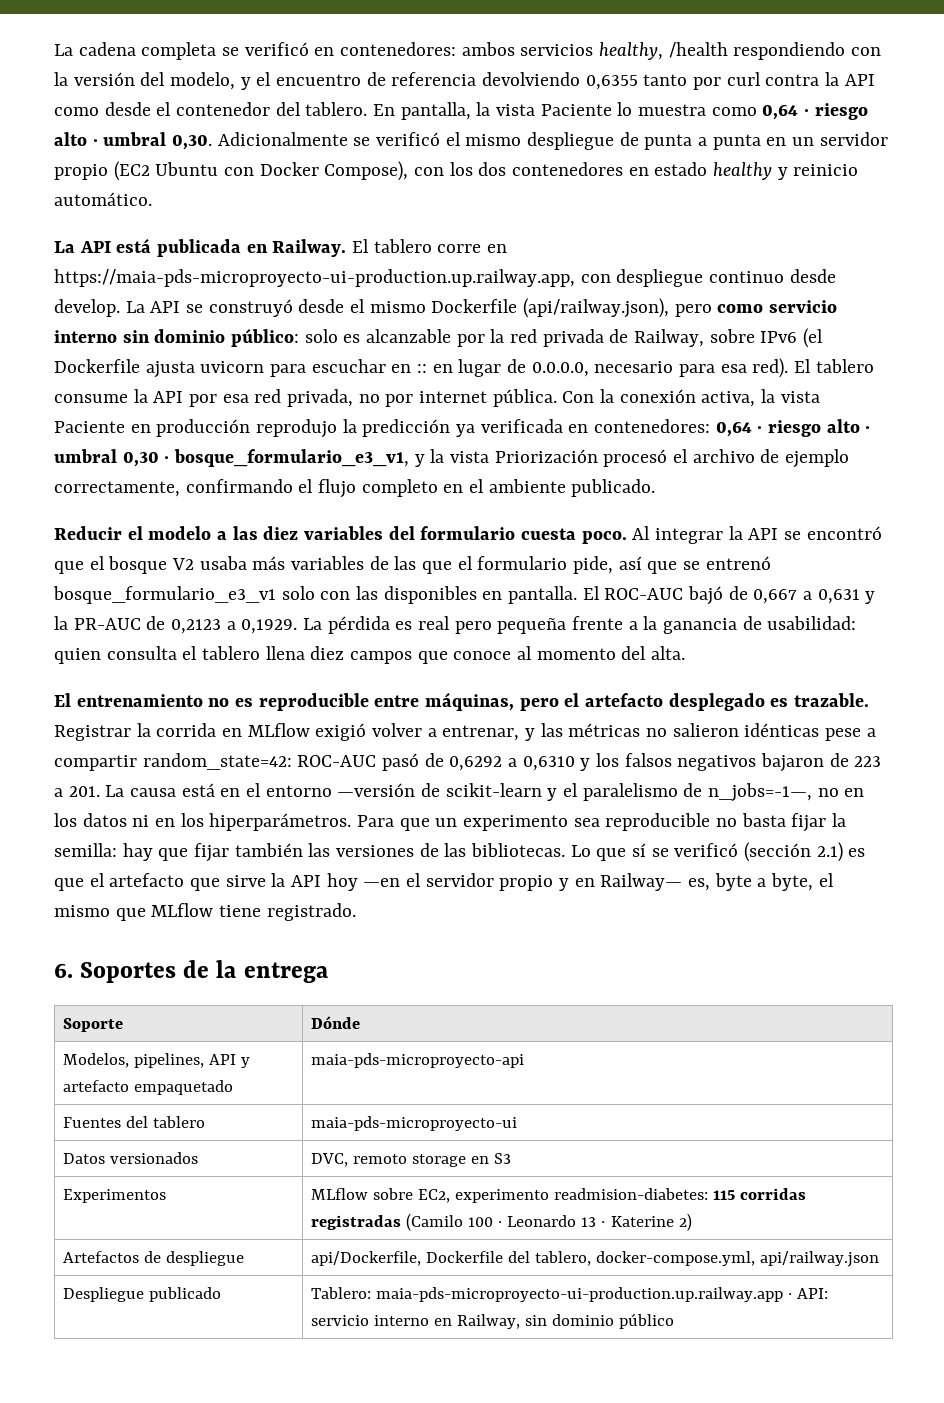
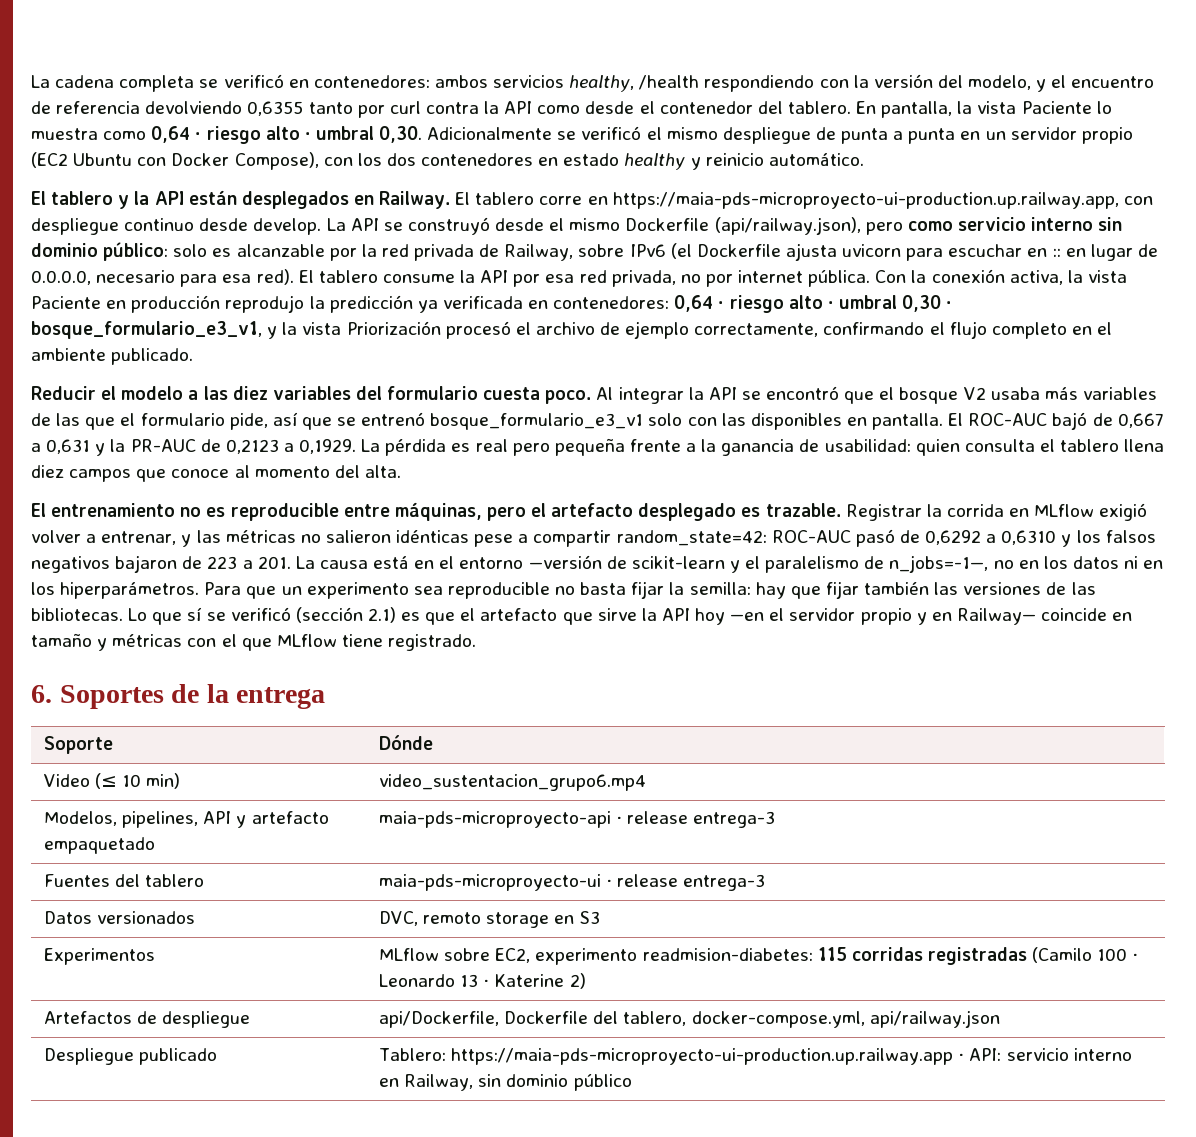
- La API está publicada en Railway.
+ El tablero y la API están desplegados en Railway.
- Lo que sí se verificó (sección 2.1) es que el artefacto que sirve la API hoy —en el servidor propio y en Railway— es, byte a byte, el mismo que MLflow tiene registrado.
+ Lo que sí se verificó (sección 2.1) es que el artefacto que sirve la API hoy —en el servidor propio y en Railway— coincide en tamaño y métricas con el que MLflow tiene registrado.
+ Video (≤ 10 min) | video_sustentacion_grupo6.mp4
- Modelos, pipelines, API y artefacto empaquetado | maia-pds-microproyecto-api
+ Modelos, pipelines, API y artefacto empaquetado | maia-pds-microproyecto-api · release entrega-3
- Fuentes del tablero | maia-pds-microproyecto-ui
+ Fuentes del tablero | maia-pds-microproyecto-ui · release entrega-3
- Despliegue publicado | Tablero: maia-pds-microproyecto-ui-production.up.railway.app · API: servicio interno en Railway, sin dominio público
+ Despliegue publicado | Tablero: https://maia-pds-microproyecto-ui-production.up.railway.app · API: servicio interno en Railway, sin dominio público

